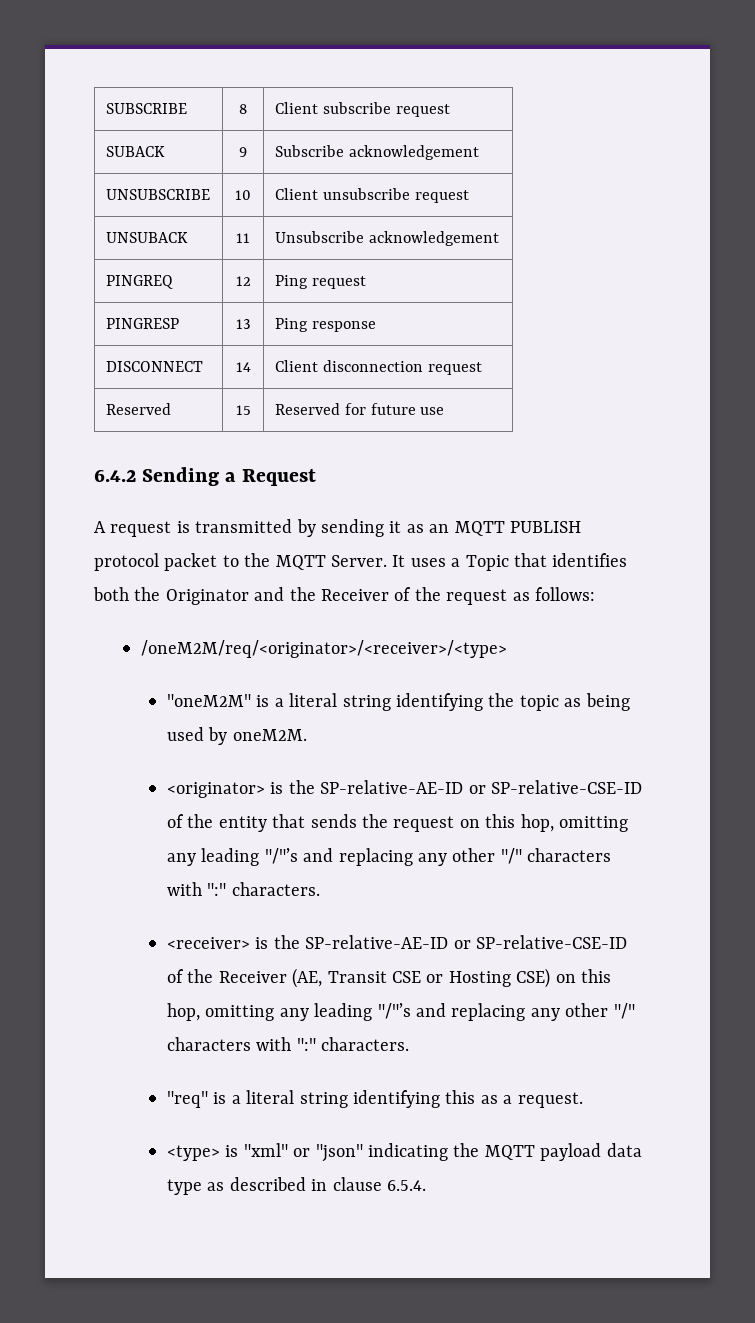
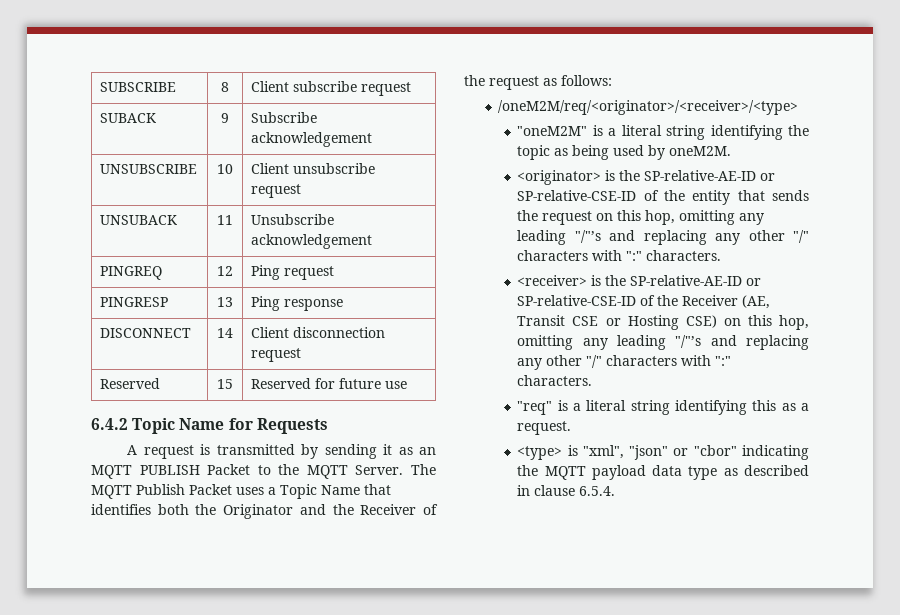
- 6.4.2 Sending a Request
+ 6.4.2 Topic Name for Requests
- A request is transmitted by sending it as an MQTT PUBLISH protocol packet to the MQTT Server.
+ A request is transmitted by sending it as an MQTT PUBLISH Packet to the MQTT Server.
- It uses a Topic that identifies both the Originator and the Receiver of the request as follows:
+ The MQTT Publish Packet uses a Topic Name that identifies both the Originator and the Receiver of the request as follows:
- <type> is "xml" or "json" indicating the MQTT payload data type as described in clause 6.5.4.
+ <type> is "xml", "json" or "cbor" indicating the MQTT payload data type as described in clause 6.5.4.

